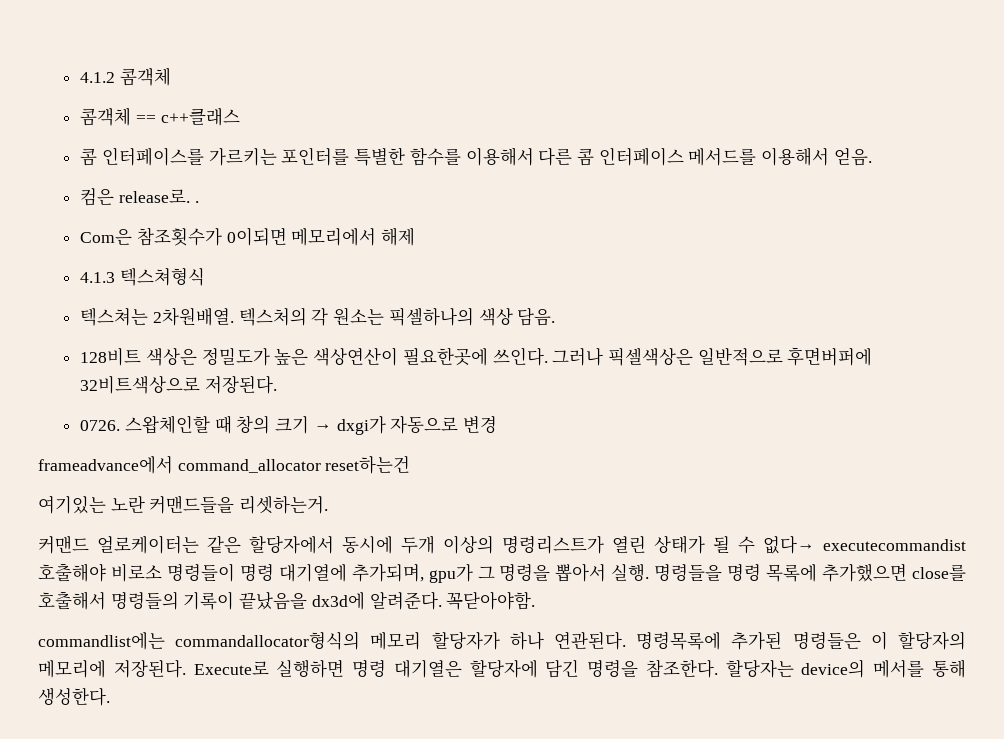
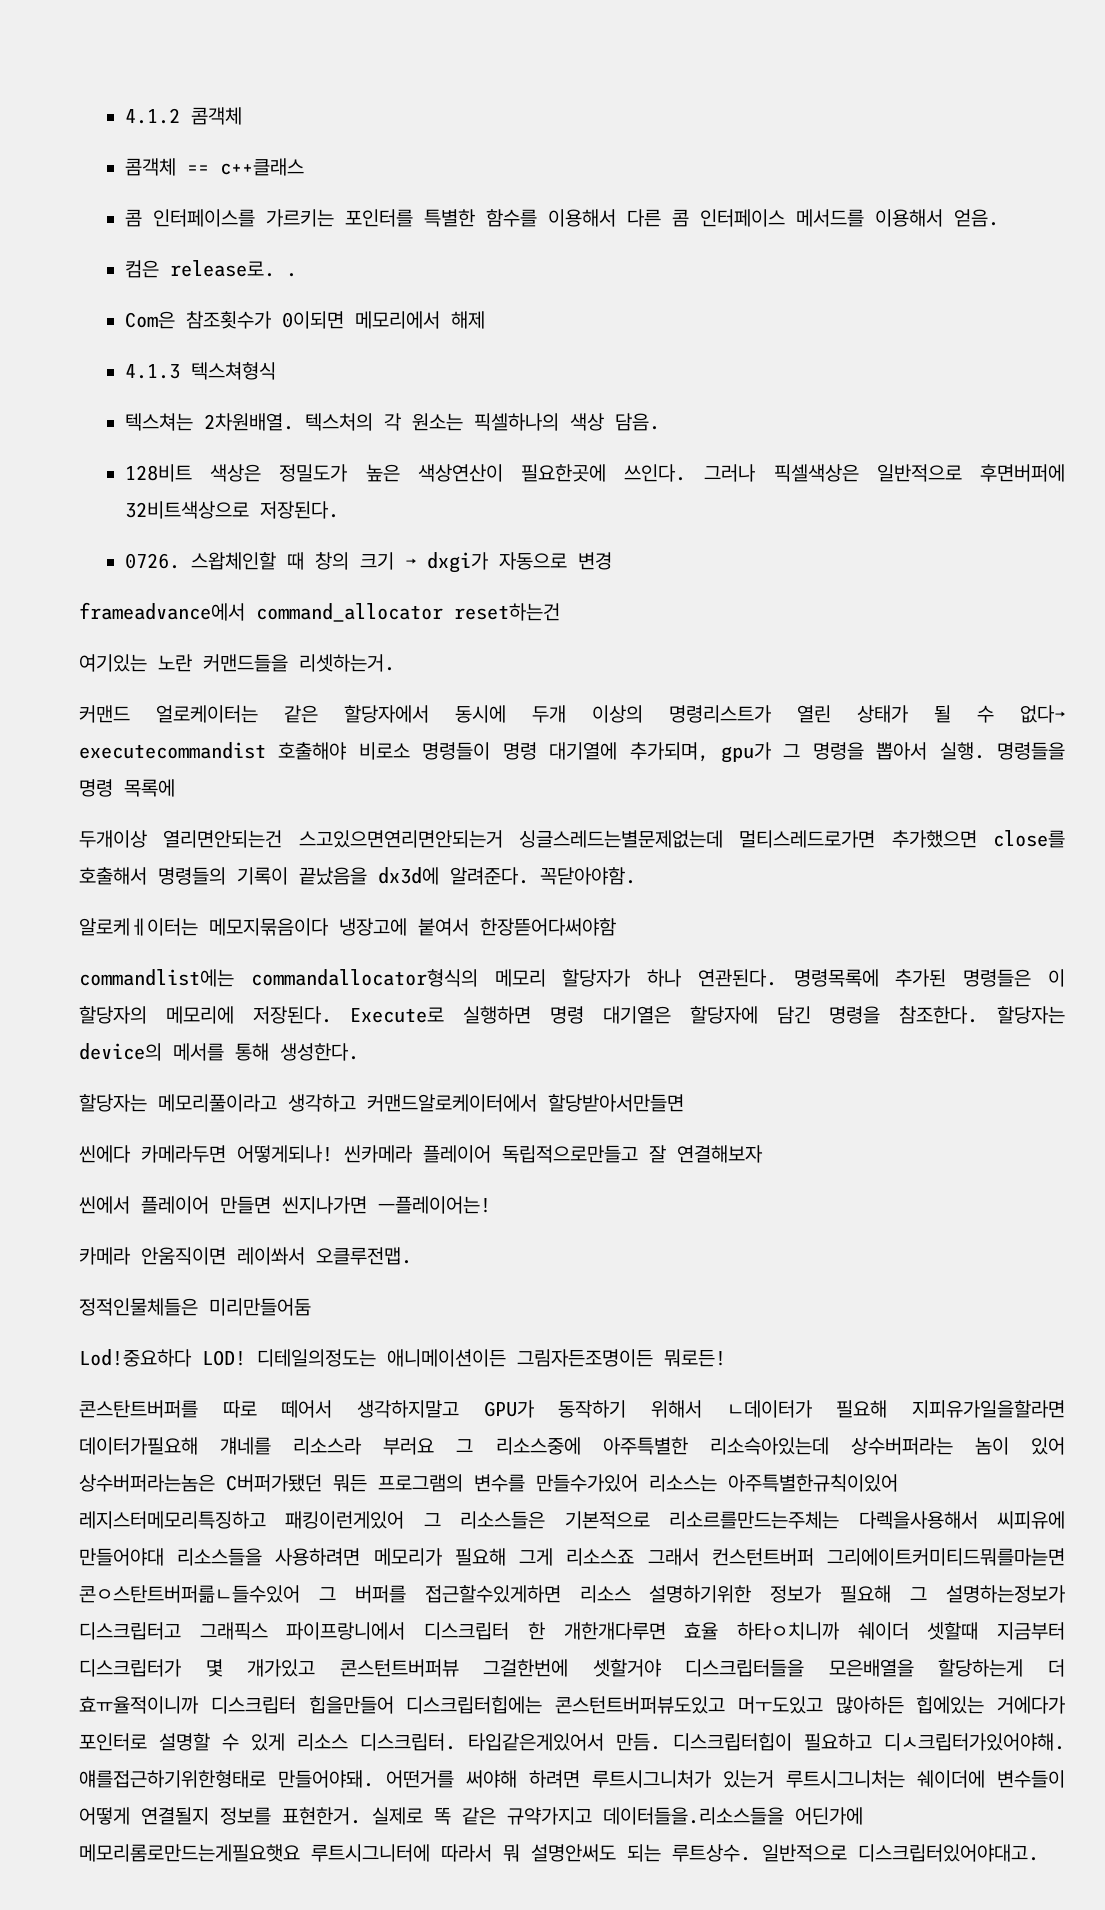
- 명령들을 명령 목록에 추가했으면 close를 호출해서 명령들의 기록이 끝났음을 dx3d에 알려준다.
+ 명령들을 명령 목록에
+ 두개이상 열리면안되는건 스고있으면연리면안되는거 싱글스레드는별문제없는데 멀티스레드로가면 추가했으면 close를 호출해서 명령들의 기록이 끝났음을 dx3d에 알려준다.
+ 알로케ㅔ이터는 메모지묶음이다 냉장고에 붙여서 한장뜯어다써야함
+ 할당자는 메모리풀이라고 생각하고 커맨드알로케이터에서 할당받아서만들면
+ 씬에다 카메라두면 어떻게되나! 씬카메라 플레이어 독립적으로만들고 잘 연결해보자
+ 씬에서 플레이어 만들면 씬지나가면 ㅡ플레이어는!
+ 카메라 안움직이면 레이쏴서 오클루전맵.
+ 정적인물체들은 미리만들어둠
+ Lod!중요하다 LOD! 디테일의정도는 애니메이션이든 그림자든조명이든 뭐로든!
+ 콘스탄트버퍼를 따로 떼어서 생각하지말고 GPU가 동작하기 위해서 ㄴ데이터가 필요해 지피유가일을할라면 데이터가필요해 걔네를 리소스라 부러요 그 리소스중에 아주특별한 리소슥아있는데 상수버퍼라는 놈이 있어 상수버퍼라는놈은 C버퍼가됐던 뭐든 프로그램의 변수를 만들수가있어 리소스는 아주특별한규칙이있어 레지스터메모리특징하고 패킹이런게있어 그 리소스들은 기본적으로 리소르를만드는주체는 다렉을사용해서 씨피유에 만들어야대 리소스들을 사용하려면 메모리가 필요해 그게 리소스죠 그래서 컨스턴트버퍼 그리에이트커미티드뭐를마늗면 콘ㅇ스탄트버퍼륾ㄴ들수있어 그 버퍼를 접근할수있게하면 리소스 설명하기위한 정보가 필요해 그 설명하는정보가 디스크립터고 그래픽스 파이프랑니에서 디스크립터 한 개한개다루면 효율 하타ㅇ치니까 쉐이더 셋할때 지금부터 디스크립터가 몇 개가있고 콘스턴트버퍼뷰 그걸한번에 셋할거야 디스크립터들을 모은배열을 할당하는게 더 효ㅠ율적이니까 디스크립터 힙을만들어 디스크립터힙에는 콘스턴트버퍼뷰도있고 머ㅜ도있고 많아하든 힙에있는 거에다가 포인터로 설명할 수 있게 리소스 디스크립터. 타입같은게있어서 만듬. 디스크립터힙이 필요하고 디ㅅ크립터가있어야해. 얘를접근하기위한형태로 만들어야돼. 어떤거를 써야해 하려면 루트시그니처가 있는거 루트시그니처는 쉐이더에 변수들이 어떻게 연결될지 정보를 표현한거. 실제로 똑 같은 규약가지고 데이터들을.리소스들을 어딘가에 메모리롬로만드는게필요햇요 루트시그니터에 따라서 뭐 설명안써도 되는 루트상수. 일반적으로 디스크립터있어야대고.

